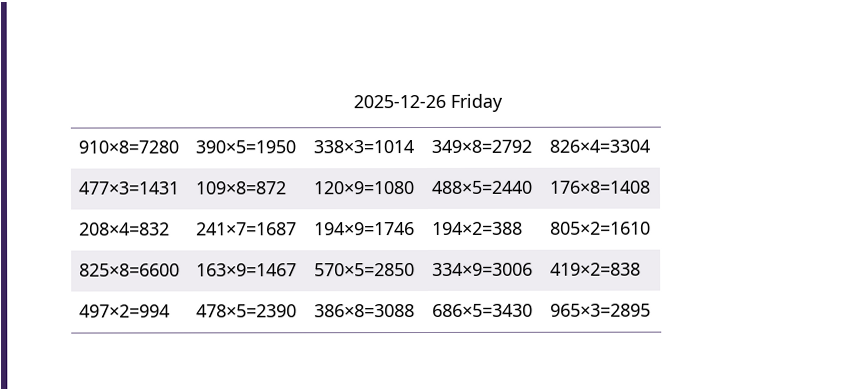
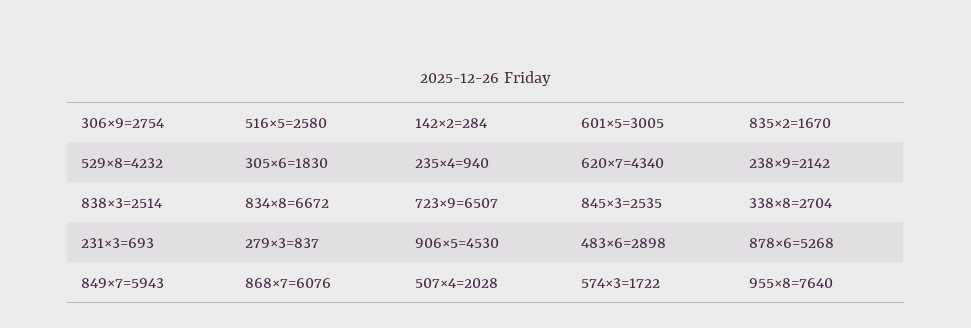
- 910×8=7280 | 390×5=1950 | 338×3=1014 | 349×8=2792 | 826×4=3304
- 477×3=1431 | 109×8=872 | 120×9=1080 | 488×5=2440 | 176×8=1408
- 208×4=832 | 241×7=1687 | 194×9=1746 | 194×2=388 | 805×2=1610
- 825×8=6600 | 163×9=1467 | 570×5=2850 | 334×9=3006 | 419×2=838
- 497×2=994 | 478×5=2390 | 386×8=3088 | 686×5=3430 | 965×3=2895
+ 306×9=2754 | 516×5=2580 | 142×2=284 | 601×5=3005 | 835×2=1670
+ 529×8=4232 | 305×6=1830 | 235×4=940 | 620×7=4340 | 238×9=2142
+ 838×3=2514 | 834×8=6672 | 723×9=6507 | 845×3=2535 | 338×8=2704
+ 231×3=693 | 279×3=837 | 906×5=4530 | 483×6=2898 | 878×6=5268
+ 849×7=5943 | 868×7=6076 | 507×4=2028 | 574×3=1722 | 955×8=7640

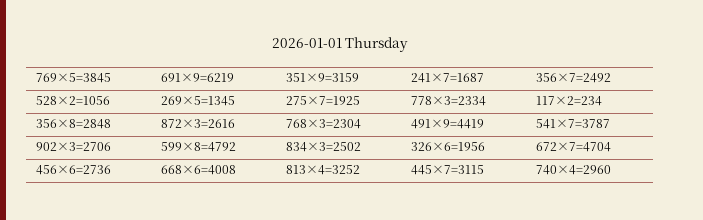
- 2025-12-26 Friday
- 306×9=2754 | 516×5=2580 | 142×2=284 | 601×5=3005 | 835×2=1670
- 529×8=4232 | 305×6=1830 | 235×4=940 | 620×7=4340 | 238×9=2142
- 838×3=2514 | 834×8=6672 | 723×9=6507 | 845×3=2535 | 338×8=2704
- 231×3=693 | 279×3=837 | 906×5=4530 | 483×6=2898 | 878×6=5268
- 849×7=5943 | 868×7=6076 | 507×4=2028 | 574×3=1722 | 955×8=7640
+ 2026-01-01 Thursday
+ 769×5=3845 | 691×9=6219 | 351×9=3159 | 241×7=1687 | 356×7=2492
+ 528×2=1056 | 269×5=1345 | 275×7=1925 | 778×3=2334 | 117×2=234
+ 356×8=2848 | 872×3=2616 | 768×3=2304 | 491×9=4419 | 541×7=3787
+ 902×3=2706 | 599×8=4792 | 834×3=2502 | 326×6=1956 | 672×7=4704
+ 456×6=2736 | 668×6=4008 | 813×4=3252 | 445×7=3115 | 740×4=2960

